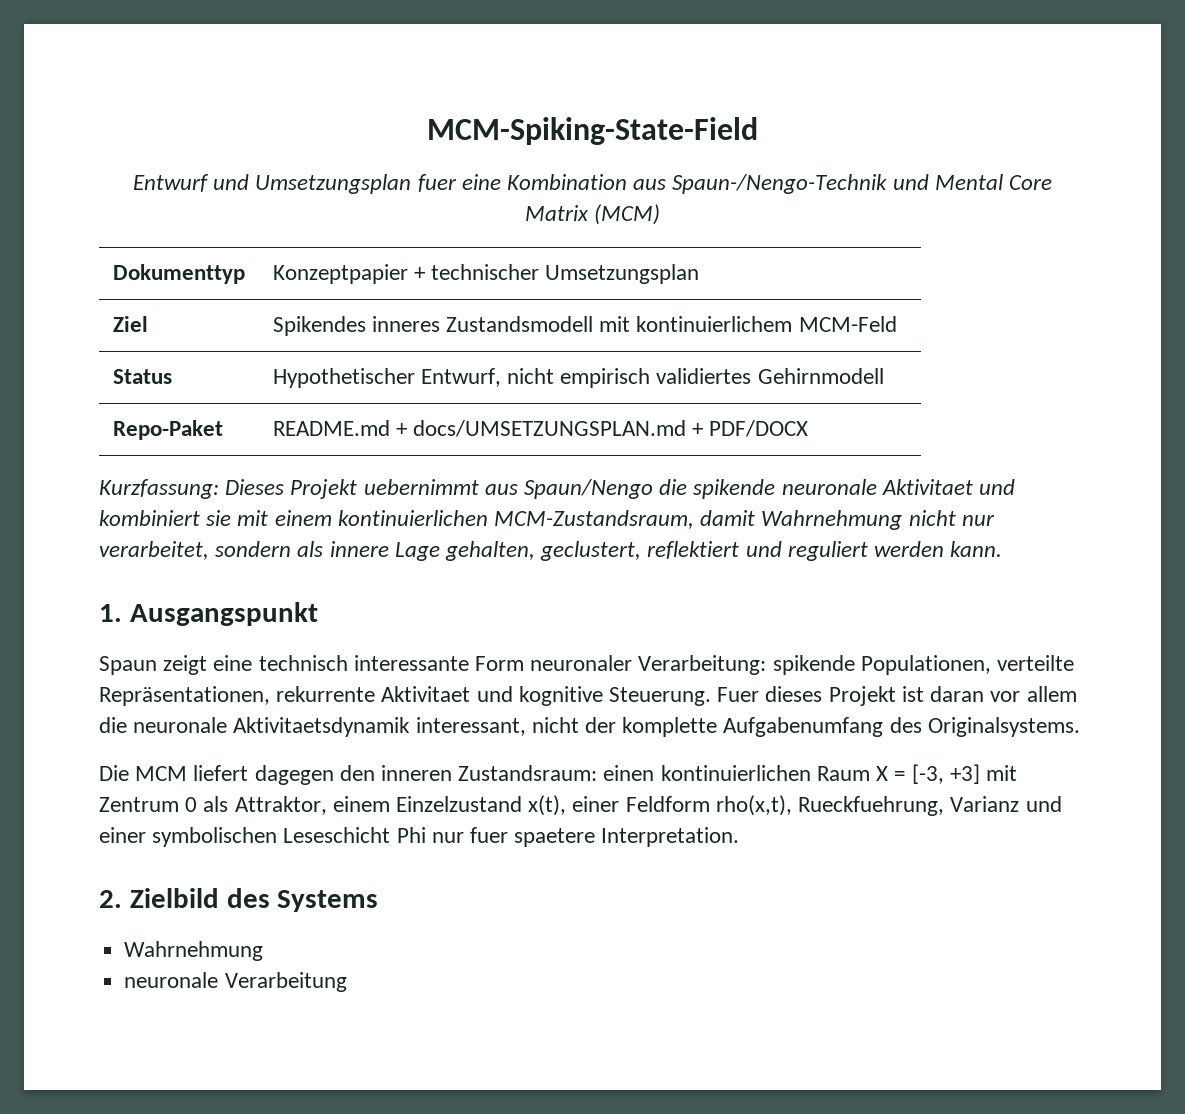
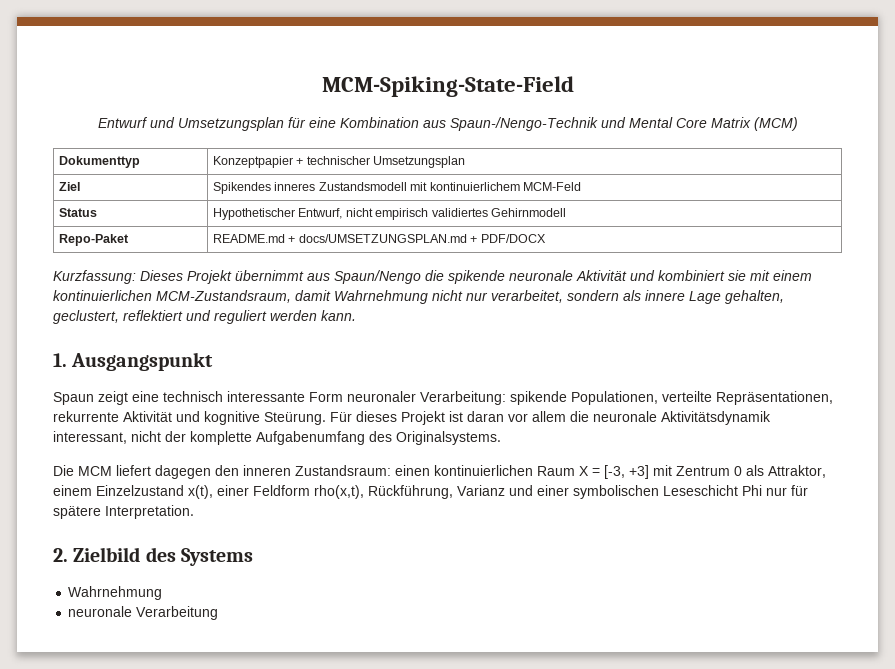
- Entwurf und Umsetzungsplan fuer eine Kombination aus Spaun-/Nengo-Technik und Mental Core Matrix (MCM)
+ Entwurf und Umsetzungsplan für eine Kombination aus Spaun-/Nengo-Technik und Mental Core Matrix (MCM)
- Kurzfassung: Dieses Projekt uebernimmt aus Spaun/Nengo die spikende neuronale Aktivitaet und kombiniert sie mit einem kontinuierlichen MCM-Zustandsraum, damit Wahrnehmung nicht nur verarbeitet, sondern als innere Lage gehalten, geclustert, reflektiert und reguliert werden kann.
+ Kurzfassung: Dieses Projekt übernimmt aus Spaun/Nengo die spikende neuronale Aktivität und kombiniert sie mit einem kontinuierlichen MCM-Zustandsraum, damit Wahrnehmung nicht nur verarbeitet, sondern als innere Lage gehalten, geclustert, reflektiert und reguliert werden kann.
- Spaun zeigt eine technisch interessante Form neuronaler Verarbeitung: spikende Populationen, verteilte Repräsentationen, rekurrente Aktivitaet und kognitive Steuerung. Fuer dieses Projekt ist daran vor allem die neuronale Aktivitaetsdynamik interessant, nicht der komplette Aufgabenumfang des Originalsystems.
+ Spaun zeigt eine technisch interessante Form neuronaler Verarbeitung: spikende Populationen, verteilte Repräsentationen, rekurrente Aktivität und kognitive Steürung. Für dieses Projekt ist daran vor allem die neuronale Aktivitätsdynamik interessant, nicht der komplette Aufgabenumfang des Originalsystems.
- Die MCM liefert dagegen den inneren Zustandsraum: einen kontinuierlichen Raum X = [-3, +3] mit Zentrum 0 als Attraktor, einem Einzelzustand x(t), einer Feldform rho(x,t), Rueckfuehrung, Varianz und einer symbolischen Leseschicht Phi nur fuer spaetere Interpretation.
+ Die MCM liefert dagegen den inneren Zustandsraum: einen kontinuierlichen Raum X = [-3, +3] mit Zentrum 0 als Attraktor, einem Einzelzustand x(t), einer Feldform rho(x,t), Rückführung, Varianz und einer symbolischen Leseschicht Phi nur für spätere Interpretation.

